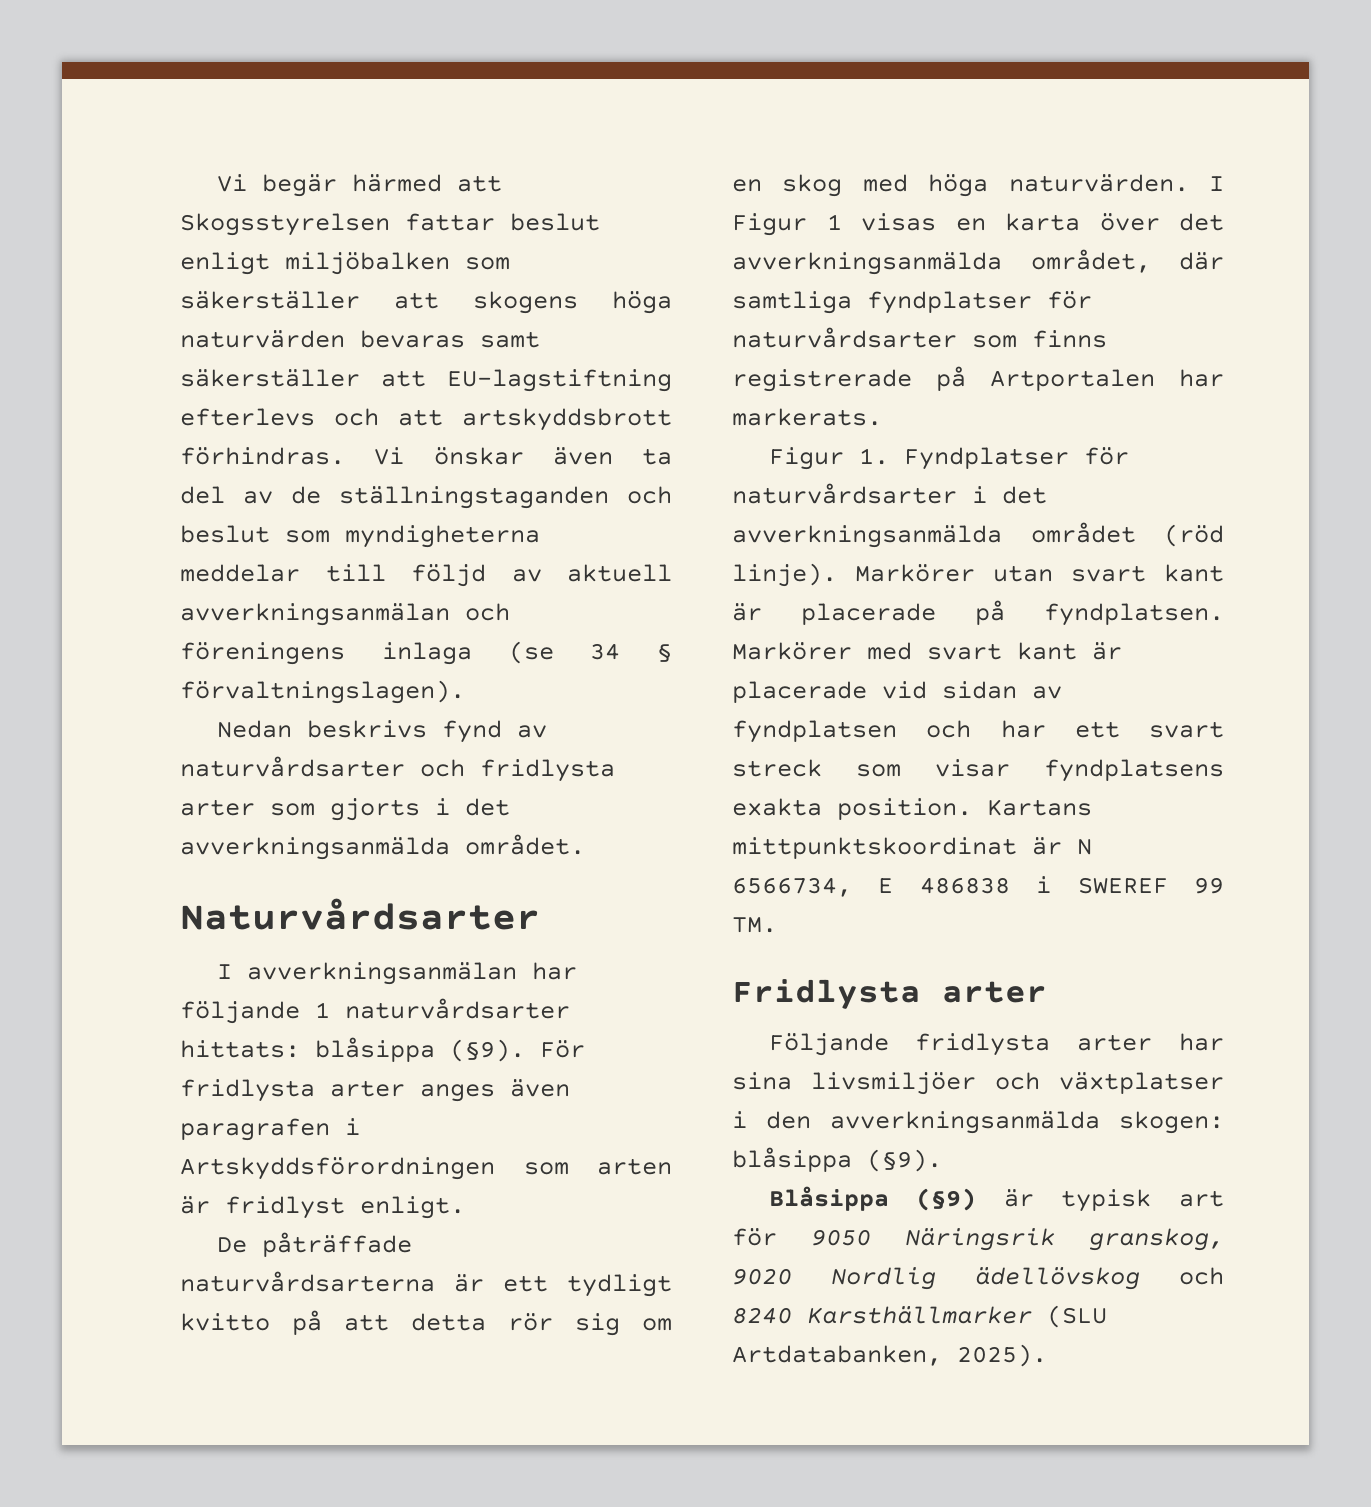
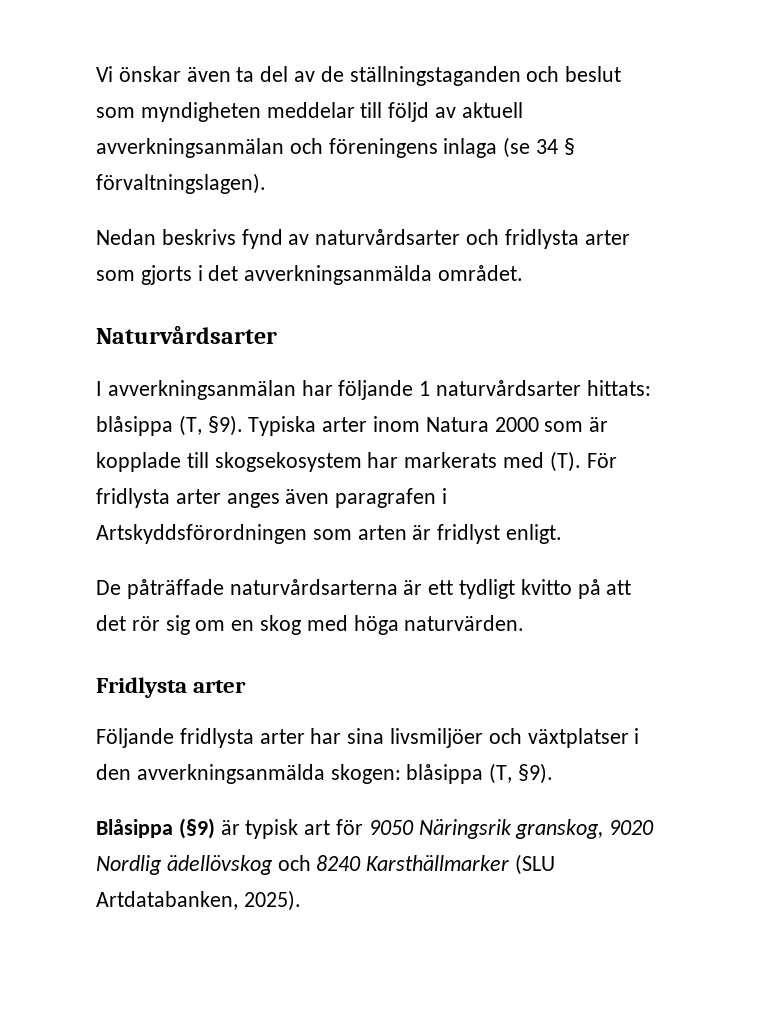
- Vi begär härmed att Skogsstyrelsen fattar beslut enligt miljöbalken som säkerställer att skogens höga naturvärden bevaras samt säkerställer att EU-lagstiftning efterlevs och att artskyddsbrott förhindras. Vi önskar även ta del av de ställningstaganden och beslut som myndigheterna meddelar till följd av aktuell avverkningsanmälan och föreningens inlaga (se 34 § förvaltningslagen).
+ Vi önskar även ta del av de ställningstaganden och beslut som myndigheten meddelar till följd av aktuell avverkningsanmälan och föreningens inlaga (se 34 § förvaltningslagen).
- I avverkningsanmälan har följande 1 naturvårdsarter hittats: blåsippa (§9). För fridlysta arter anges även paragrafen i Artskyddsförordningen som arten är fridlyst enligt.
+ I avverkningsanmälan har följande 1 naturvårdsarter hittats: blåsippa (T, §9). Typiska arter inom Natura 2000 som är kopplade till skogsekosystem har markerats med (T). För fridlysta arter anges även paragrafen i Artskyddsförordningen som arten är fridlyst enligt.
- De påträffade naturvårdsarterna är ett tydligt kvitto på att detta rör sig om en skog med höga naturvärden. I Figur 1 visas en karta över det avverkningsanmälda området, där samtliga fyndplatser för naturvårdsarter som finns registrerade på Artportalen har markerats.
- Figur 1. Fyndplatser för naturvårdsarter i det avverkningsanmälda området (röd linje). Markörer utan svart kant är placerade på fyndplatsen. Markörer med svart kant är placerade vid sidan av fyndplatsen och har ett svart streck som visar fyndplatsens exakta position. Kartans mittpunktskoordinat är N 6566734, E 486838 i SWEREF 99 TM.
+ De påträffade naturvårdsarterna är ett tydligt kvitto på att det rör sig om en skog med höga naturvärden.
- Följande fridlysta arter har sina livsmiljöer och växtplatser i den avverkningsanmälda skogen: blåsippa (§9).
+ Följande fridlysta arter har sina livsmiljöer och växtplatser i den avverkningsanmälda skogen: blåsippa (T, §9).

